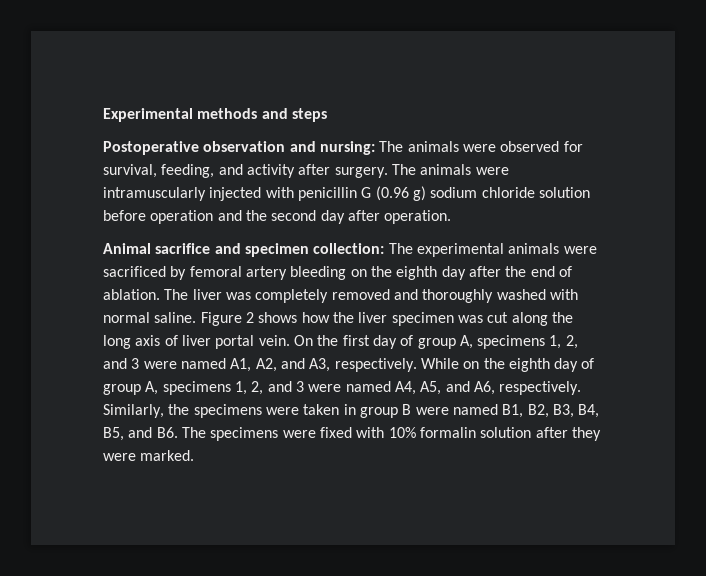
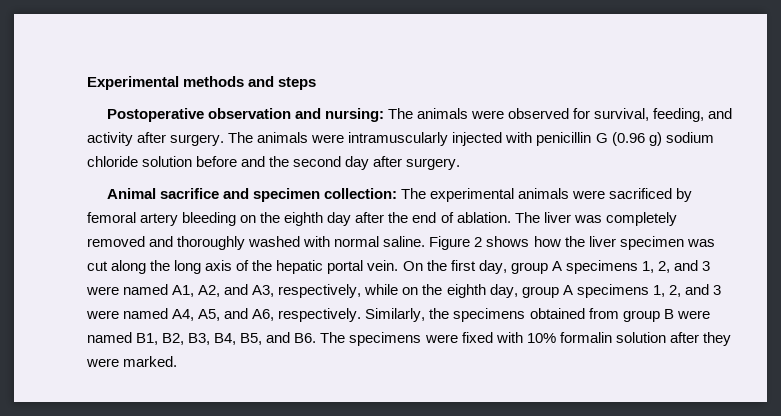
- The animals were intramuscularly injected with penicillin G (0.96 g) sodium chloride solution before operation and the second day after operation.
+ The animals were intramuscularly injected with penicillin G (0.96 g) sodium chloride solution before and the second day after surgery.
- Figure 2 shows how the liver specimen was cut along the long axis of liver portal vein.
+ Figure 2 shows how the liver specimen was cut along the long axis of the hepatic portal vein.
- On the first day of group A, specimens 1, 2, and 3 were named A1, A2, and A3, respectively. While on the eighth day of group A, specimens 1, 2, and 3 were named A4, A5, and A6, respectively.
+ On the first day, group A specimens 1, 2, and 3 were named A1, A2, and A3, respectively, while on the eighth day, group A specimens 1, 2, and 3 were named A4, A5, and A6, respectively.
- Similarly, the specimens were taken in group B were named B1, B2, B3, B4, B5, and B6. The specimens were fixed with 10% formalin solution after they were marked.
+ Similarly, the specimens obtained from group B were named B1, B2, B3, B4, B5, and B6. The specimens were fixed with 10% formalin solution after they were marked.

